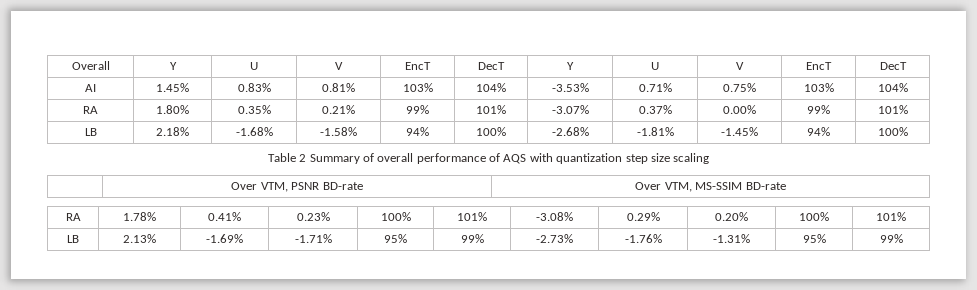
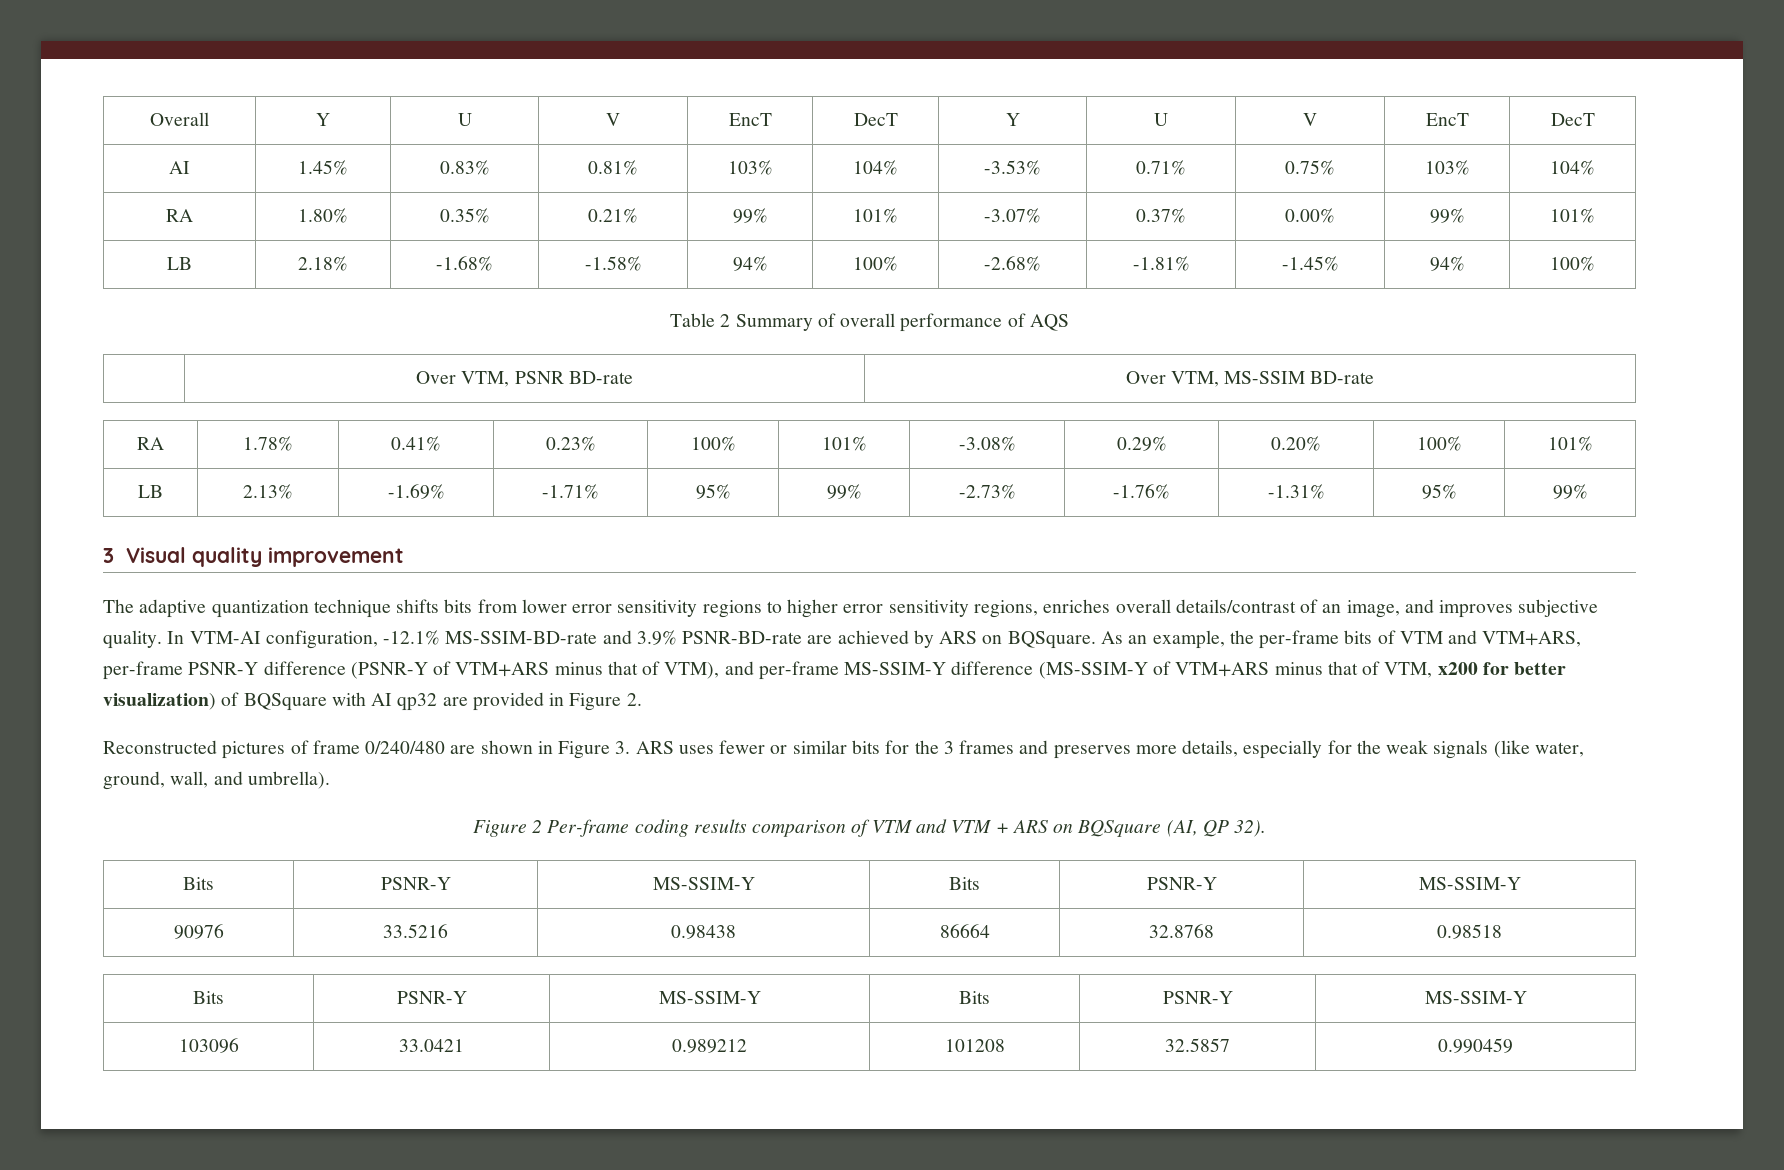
- Table 2 Summary of overall performance of AQS with quantization step size scaling
+ Table 2 Summary of overall performance of AQS
+ 3 Visual quality improvement
+ The adaptive quantization technique shifts bits from lower error sensitivity regions to higher error sensitivity regions, enriches overall details/contrast of an image, and improves subjective quality. In VTM-AI configuration, -12.1% MS-SSIM-BD-rate and 3.9% PSNR-BD-rate are achieved by ARS on BQSquare. As an example, the per-frame bits of VTM and VTM+ARS, per-frame PSNR-Y difference (PSNR-Y of VTM+ARS minus that of VTM), and per-frame MS-SSIM-Y difference (MS-SSIM-Y of VTM+ARS minus that of VTM, x200 for better visualization) of BQSquare with AI qp32 are provided in Figure 2.
+ Reconstructed pictures of frame 0/240/480 are shown in Figure 3. ARS uses fewer or similar bits for the 3 frames and preserves more details, especially for the weak signals (like water, ground, wall, and umbrella).
+ Figure 2 Per-frame coding results comparison of VTM and VTM + ARS on BQSquare (AI, QP 32).
+ Bits | PSNR-Y | MS-SSIM-Y | Bits | PSNR-Y | MS-SSIM-Y
+ 90976 | 33.5216 | 0.98438 | 86664 | 32.8768 | 0.98518
+ Bits | PSNR-Y | MS-SSIM-Y | Bits | PSNR-Y | MS-SSIM-Y
+ 103096 | 33.0421 | 0.989212 | 101208 | 32.5857 | 0.990459

